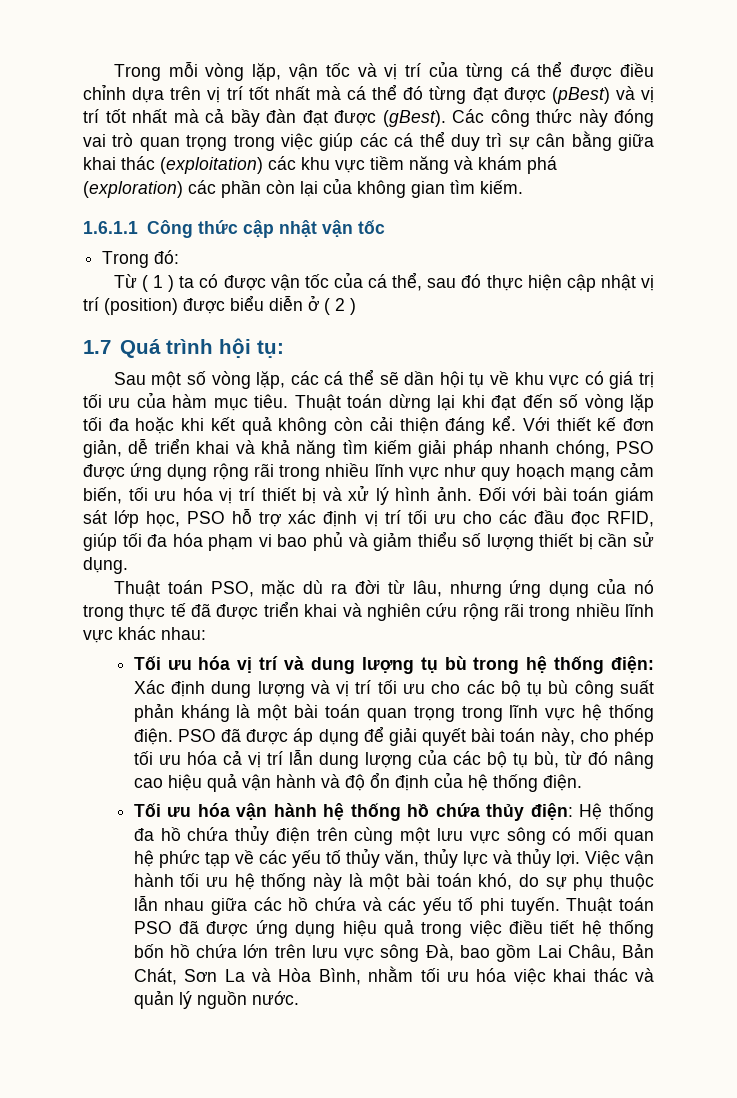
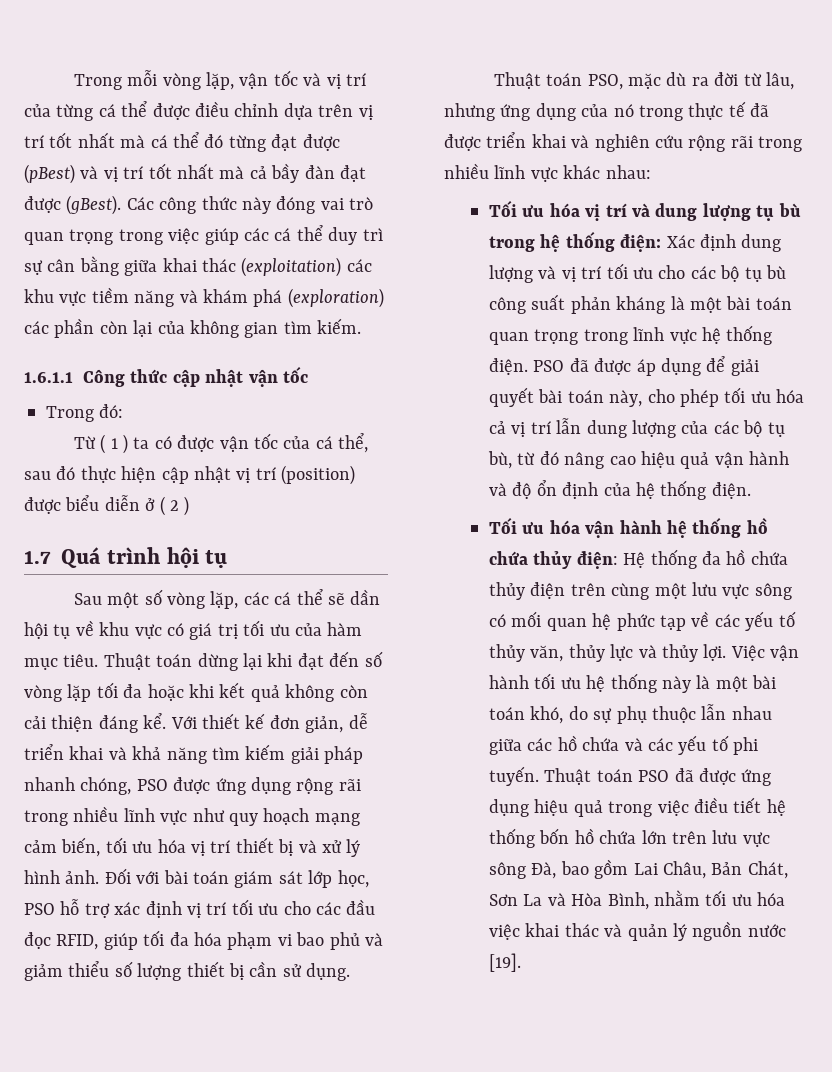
- 1.7 Quá trình hội tụ:
+ 1.7 Quá trình hội tụ
- Thuật toán PSO đã được ứng dụng hiệu quả trong việc điều tiết hệ thống bốn hồ chứa lớn trên lưu vực sông Đà, bao gồm Lai Châu, Bản Chát, Sơn La và Hòa Bình, nhằm tối ưu hóa việc khai thác và quản lý nguồn nước.
+ Thuật toán PSO đã được ứng dụng hiệu quả trong việc điều tiết hệ thống bốn hồ chứa lớn trên lưu vực sông Đà, bao gồm Lai Châu, Bản Chát, Sơn La và Hòa Bình, nhằm tối ưu hóa việc khai thác và quản lý nguồn nước [19].

